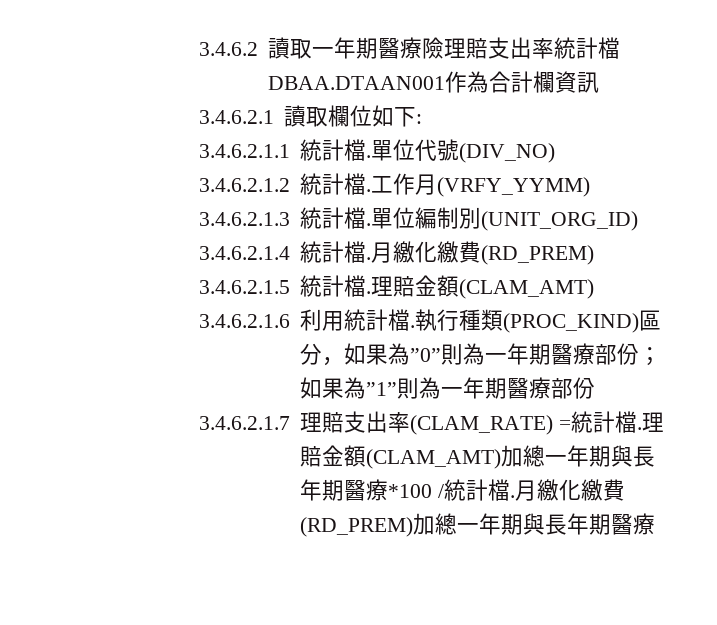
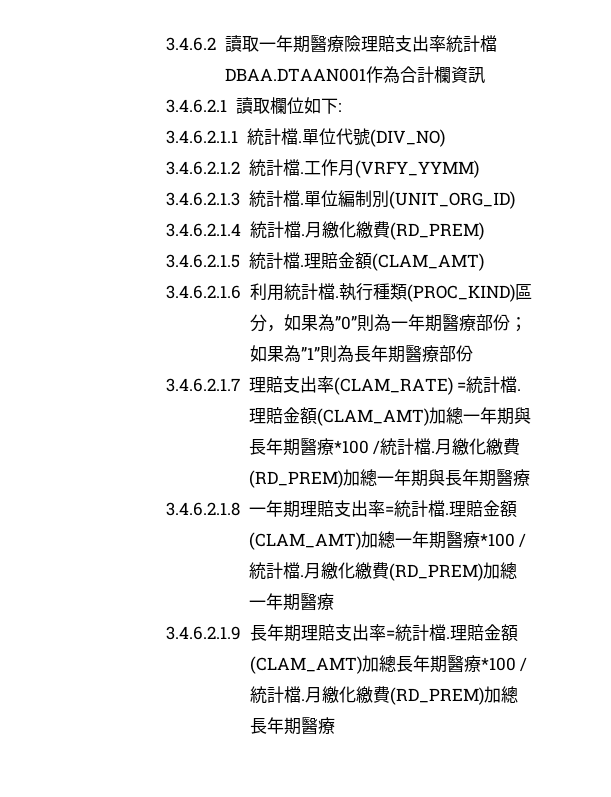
- 執行種類(PROC_KIND)區分，如果為”0”則為一年期醫療部份；如果為”1”則為一年期醫療部份
+ 執行種類(PROC_KIND)區分，如果為”0”則為一年期醫療部份；如果為”1”則為長年期醫療部份
+ 3.4.6.2.1.8一年期理賠支出率=統計檔.理賠金額(CLAM_AMT)加總一年期醫療*100 /統計檔.月繳化繳費(RD_PREM)加總一年期醫療
+ 3.4.6.2.1.9長年期理賠支出率=統計檔.理賠金額(CLAM_AMT)加總長年期醫療*100 /統計檔.月繳化繳費(RD_PREM)加總長年期醫療

